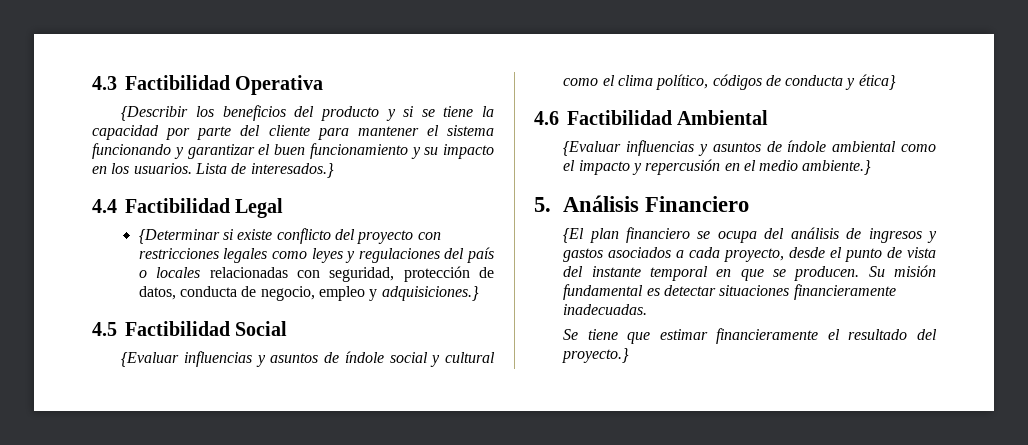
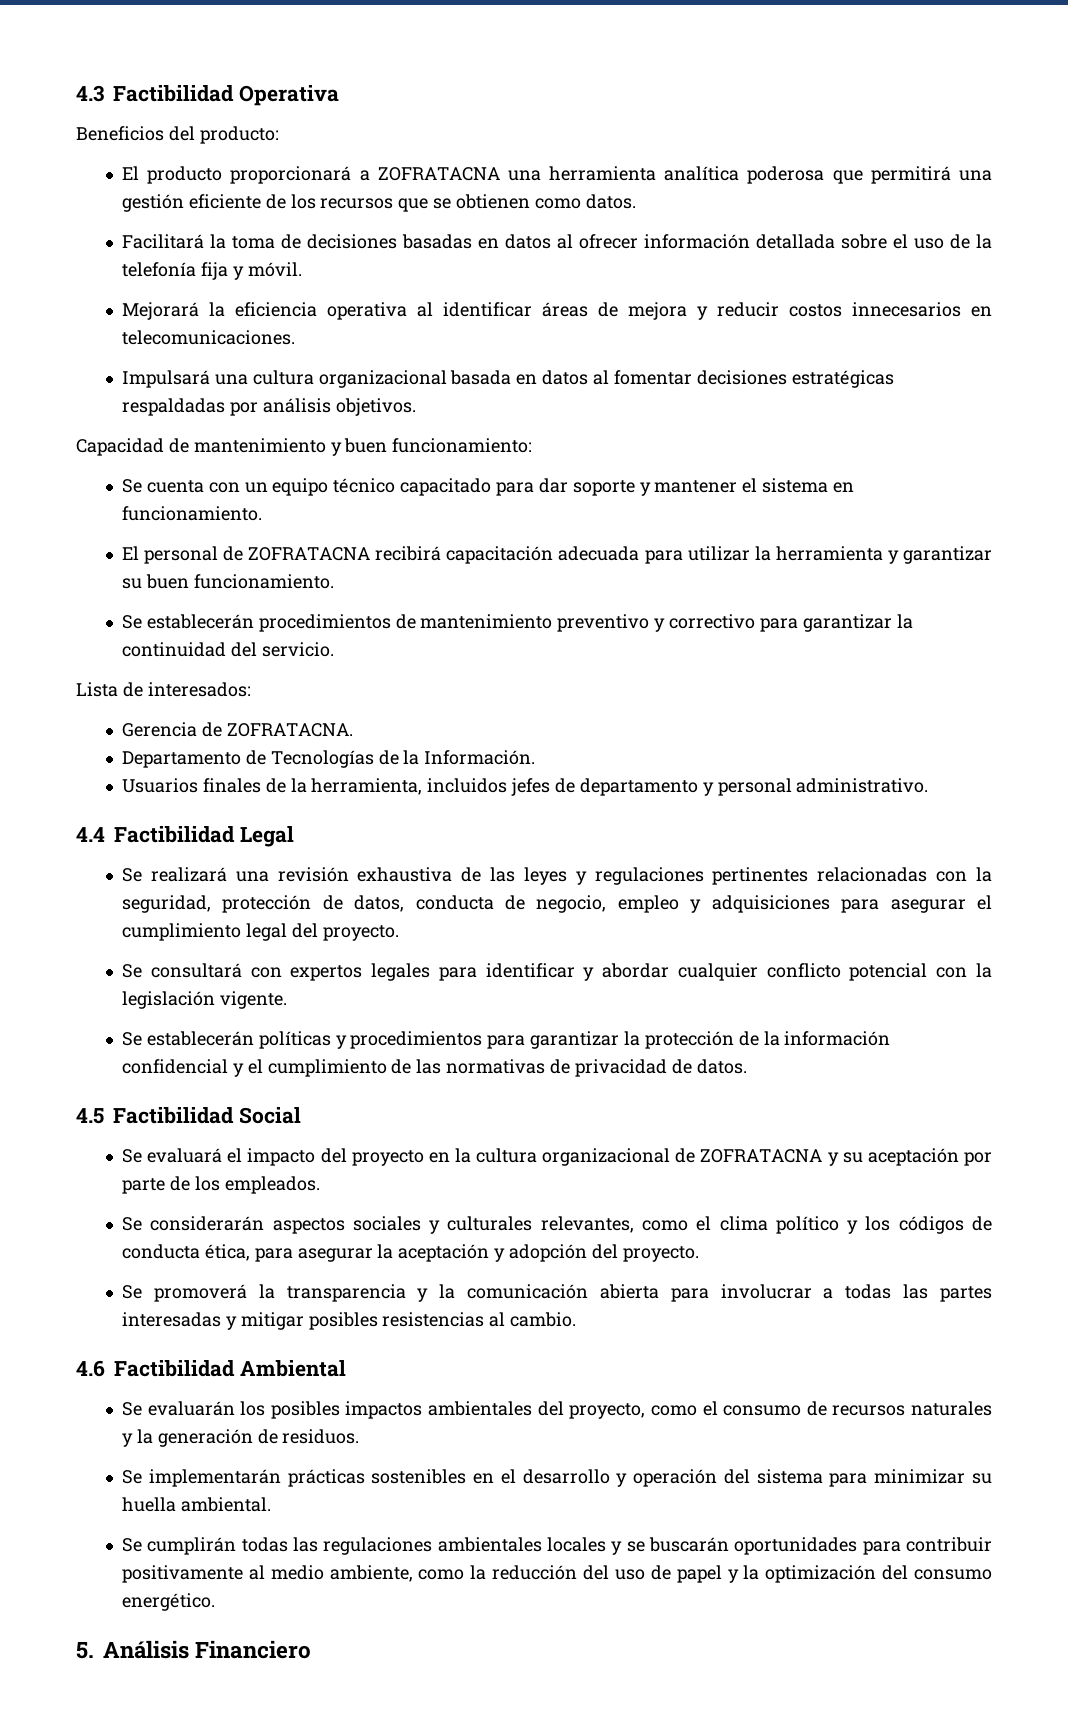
- {Describir los beneficios del producto y si se tiene la capacidad por parte del cliente para mantener el sistema funcionando y garantizar el buen funcionamiento y su impacto en los usuarios. Lista de interesados.}
+ Beneficios del producto:
+ El producto proporcionará a ZOFRATACNA una herramienta analítica poderosa que permitirá una gestión eficiente de los recursos que se obtienen como datos.
+ Facilitará la toma de decisiones basadas en datos al ofrecer información detallada sobre el uso de la telefonía fija y móvil.
+ Mejorará la eficiencia operativa al identificar áreas de mejora y reducir costos innecesarios en telecomunicaciones.
+ Impulsará una cultura organizacional basada en datos al fomentar decisiones estratégicas respaldadas por análisis objetivos.
+ Capacidad de mantenimiento y buen funcionamiento:
+ Se cuenta con un equipo técnico capacitado para dar soporte y mantener el sistema en funcionamiento.
+ El personal de ZOFRATACNA recibirá capacitación adecuada para utilizar la herramienta y garantizar su buen funcionamiento.
+ Se establecerán procedimientos de mantenimiento preventivo y correctivo para garantizar la continuidad del servicio.
+ Lista de interesados:
+ Gerencia de ZOFRATACNA.
+ Departamento de Tecnologías de la Información.
+ Usuarios finales de la herramienta, incluidos jefes de departamento y personal administrativo.
  4.4 Factibilidad Legal
- {Determinar si existe conflicto del proyecto con restricciones legales como leyes y regulaciones del país o locales relacionadas con seguridad, protección de datos, conducta de negocio, empleo y adquisiciones.}
+ Se realizará una revisión exhaustiva de las leyes y regulaciones pertinentes relacionadas con la seguridad, protección de datos, conducta de negocio, empleo y adquisiciones para asegurar el cumplimiento legal del proyecto.
+ Se consultará con expertos legales para identificar y abordar cualquier conflicto potencial con la legislación vigente.
+ Se establecerán políticas y procedimientos para garantizar la protección de la información confidencial y el cumplimiento de las normativas de privacidad de datos.
  4.5 Factibilidad Social
- {Evaluar influencias y asuntos de índole social y cultural como el clima político, códigos de conducta y ética}
+ Se evaluará el impacto del proyecto en la cultura organizacional de ZOFRATACNA y su aceptación por parte de los empleados.
+ Se considerarán aspectos sociales y culturales relevantes, como el clima político y los códigos de conducta ética, para asegurar la aceptación y adopción del proyecto.
+ Se promoverá la transparencia y la comunicación abierta para involucrar a todas las partes interesadas y mitigar posibles resistencias al cambio.
  4.6 Factibilidad Ambiental
- {Evaluar influencias y asuntos de índole ambiental como el impacto y repercusión en el medio ambiente.}
+ Se evaluarán los posibles impactos ambientales del proyecto, como el consumo de recursos naturales y la generación de residuos.
+ Se implementarán prácticas sostenibles en el desarrollo y operación del sistema para minimizar su huella ambiental.
+ Se cumplirán todas las regulaciones ambientales locales y se buscarán oportunidades para contribuir positivamente al medio ambiente, como la reducción del uso de papel y la optimización del consumo energético.
  5. Análisis Financiero
- {El plan financiero se ocupa del análisis de ingresos y gastos asociados a cada proyecto, desde el punto de vista del instante temporal en que se producen. Su misión fundamental es detectar situaciones financieramente inadecuadas.
- Se tiene que estimar financieramente el resultado del proyecto.}

